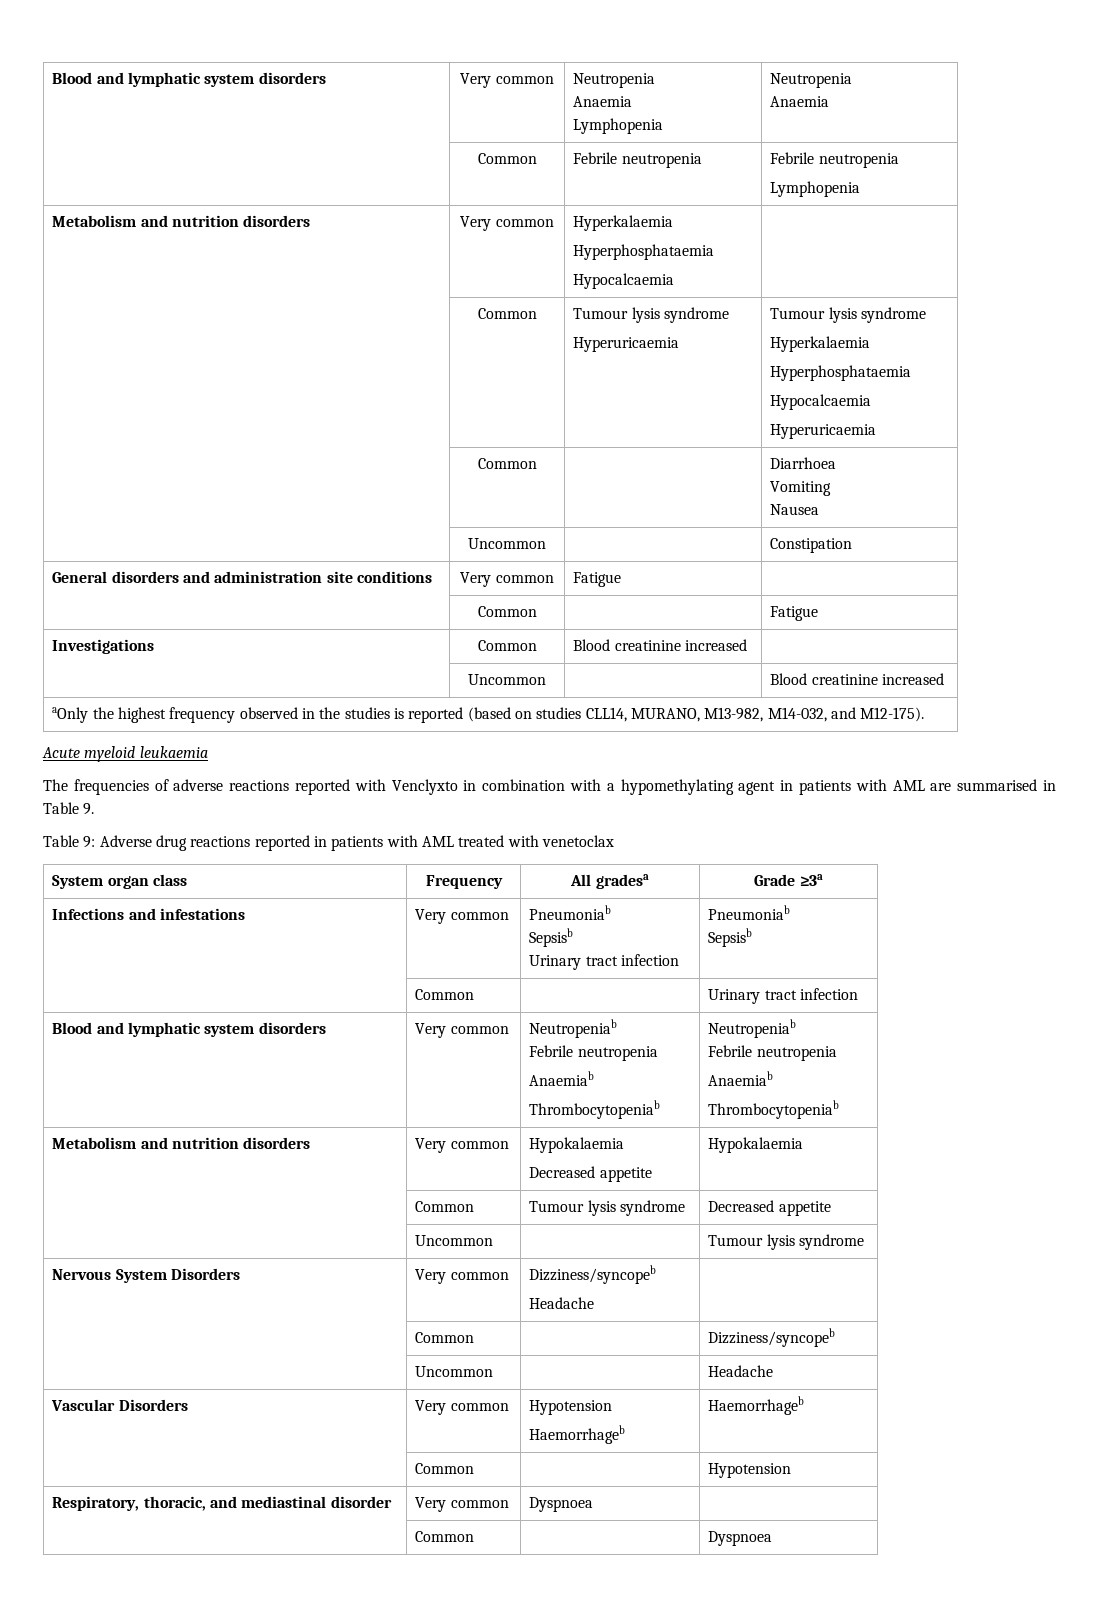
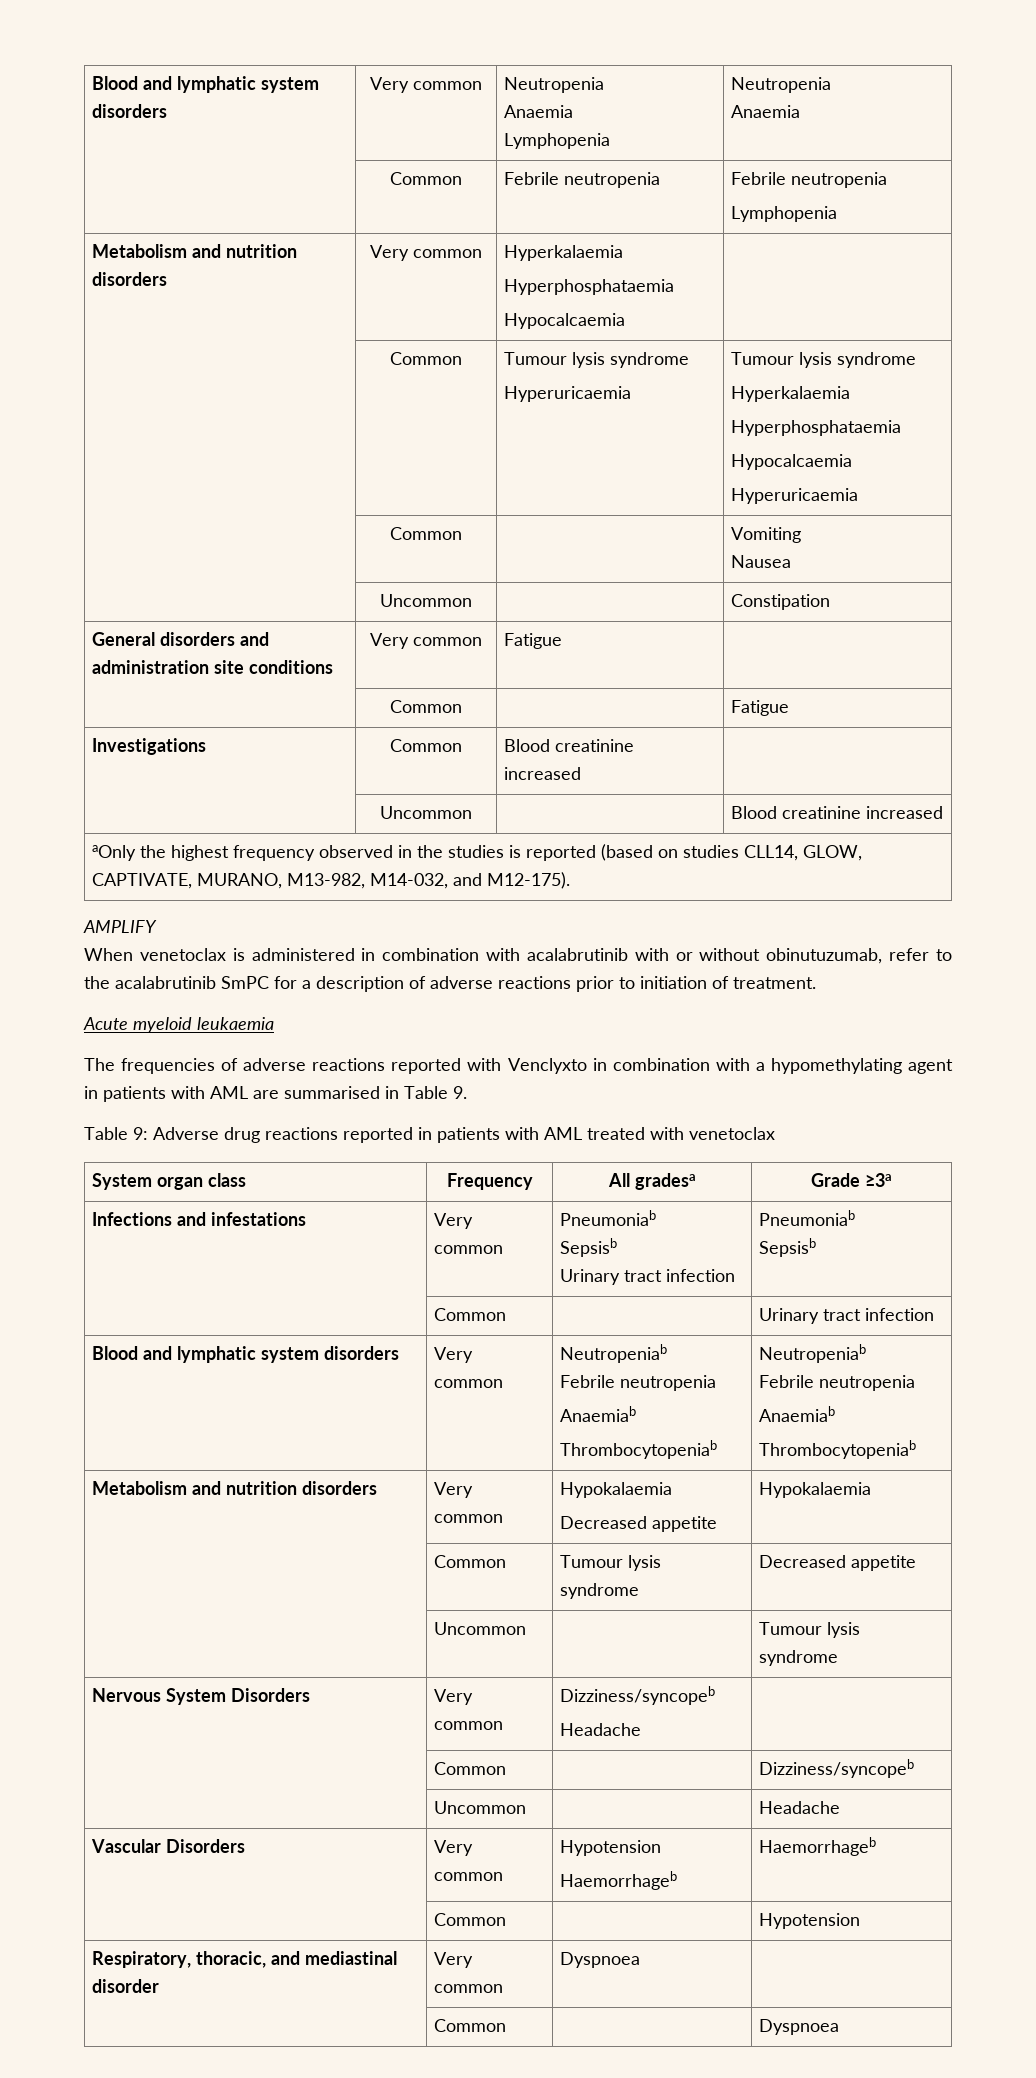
- | Common | | Diarrhoea
- Vomiting
+ | Common | | Vomiting
- aOnly the highest frequency observed in the studies is reported (based on studies CLL14, MURANO, M13-982, M14-032, and M12-175).
+ aOnly the highest frequency observed in the studies is reported (based on studies CLL14, GLOW, CAPTIVATE, MURANO, M13-982, M14-032, and M12-175).
+ AMPLIFY
+ When venetoclax is administered in combination with acalabrutinib with or without obinutuzumab, refer to the acalabrutinib SmPC for a description of adverse reactions prior to initiation of treatment.

